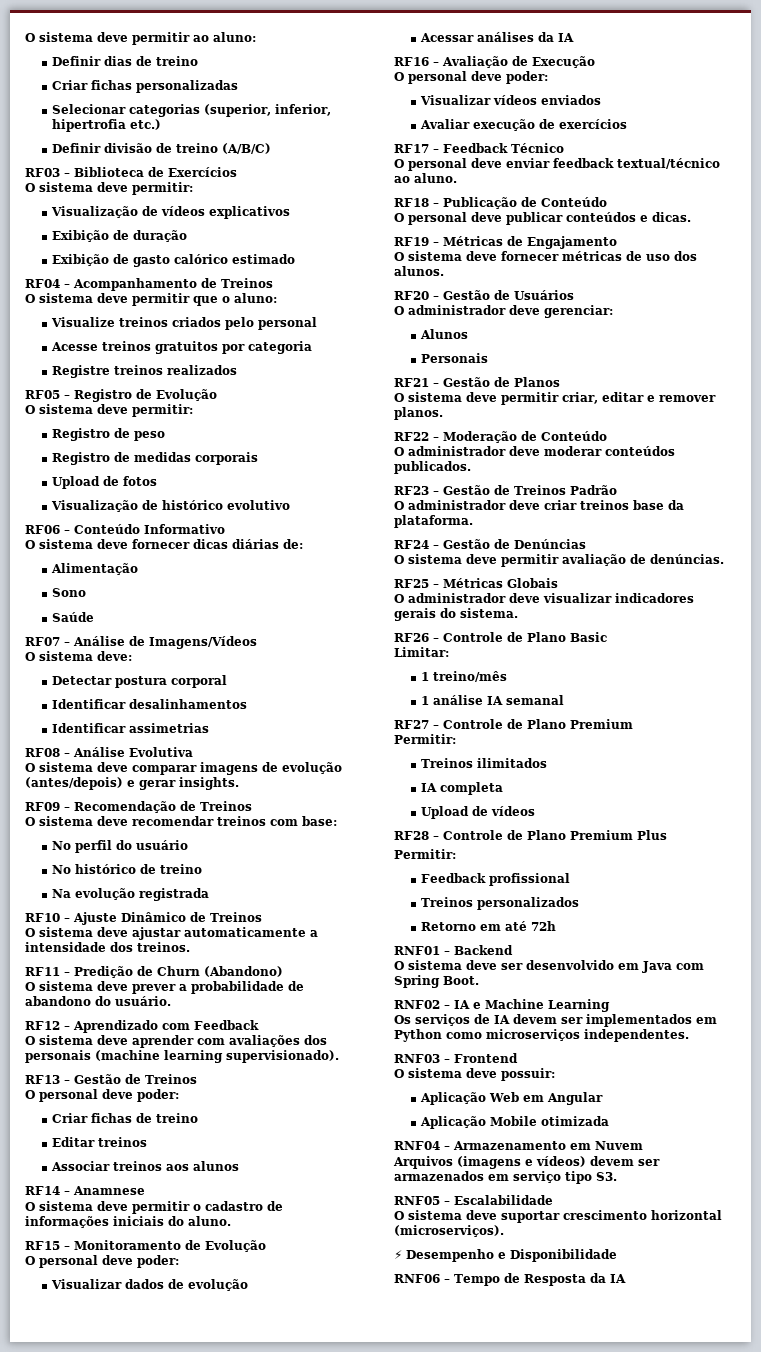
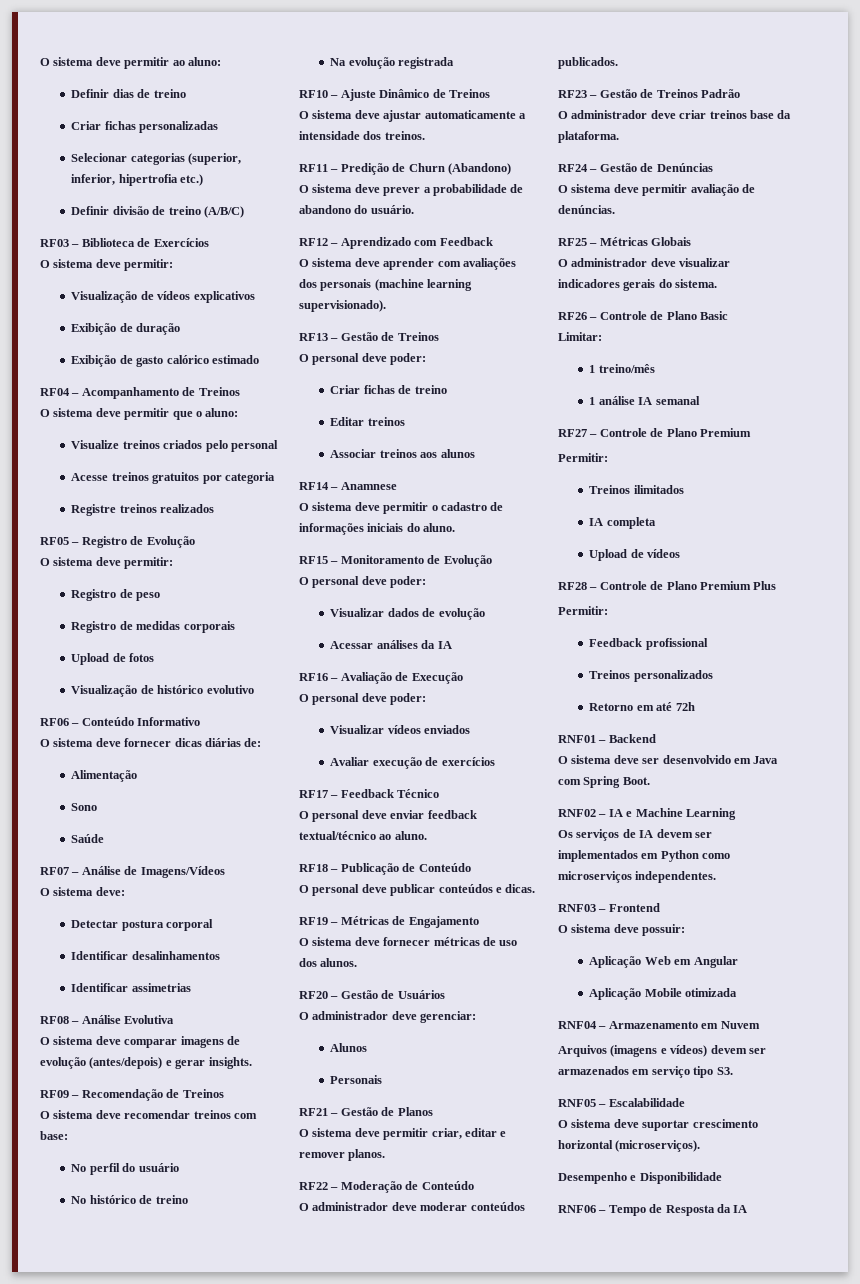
- ⚡ Desempenho e Disponibilidade
+ Desempenho e Disponibilidade

